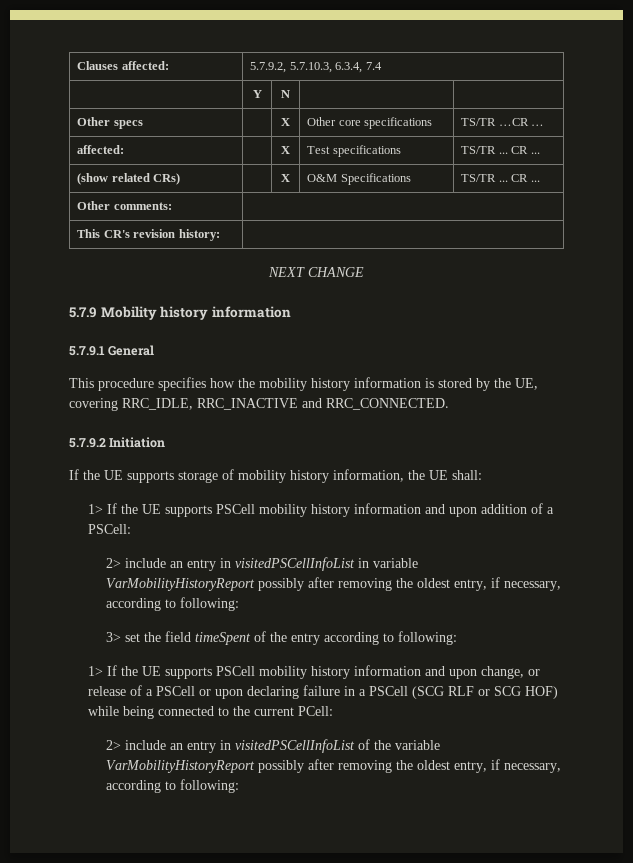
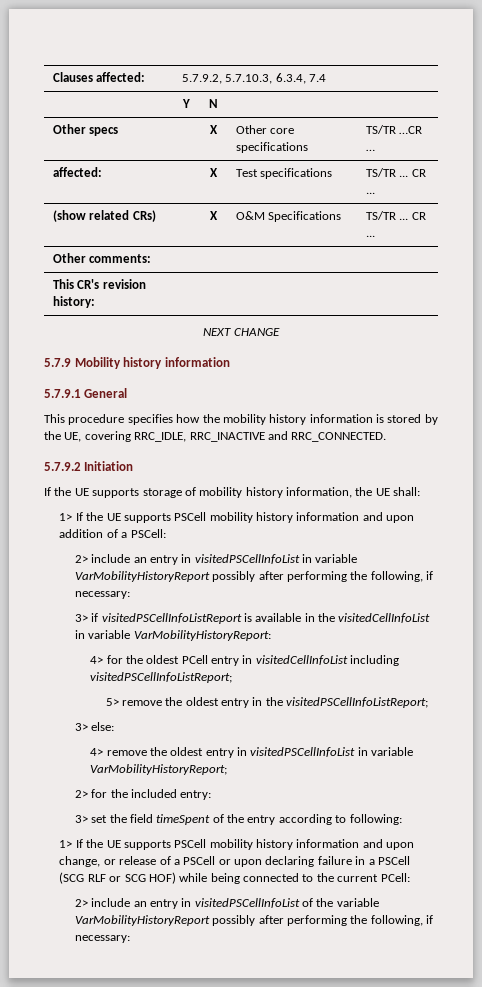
- 2> include an entry in visitedPSCellInfoList in variable VarMobilityHistoryReport possibly after removing the oldest entry, if necessary, according to following:
+ 2> include an entry in visitedPSCellInfoList in variable VarMobilityHistoryReport possibly after performing the following, if necessary:
+ 3> if visitedPSCellInfoListReport is available in the visitedCellInfoList in variable VarMobilityHistoryReport:
+ 4> for the oldest PCell entry in visitedCellInfoList including visitedPSCellInfoListReport;
+ 5> remove the oldest entry in the visitedPSCellInfoListReport;
+ 3> else:
+ 4> remove the oldest entry in visitedPSCellInfoList in variable VarMobilityHistoryReport;
+ 2> for the included entry:
- 2> include an entry in visitedPSCellInfoList of the variable VarMobilityHistoryReport possibly after removing the oldest entry, if necessary, according to following:
+ 2> include an entry in visitedPSCellInfoList of the variable VarMobilityHistoryReport possibly after performing the following, if necessary:

